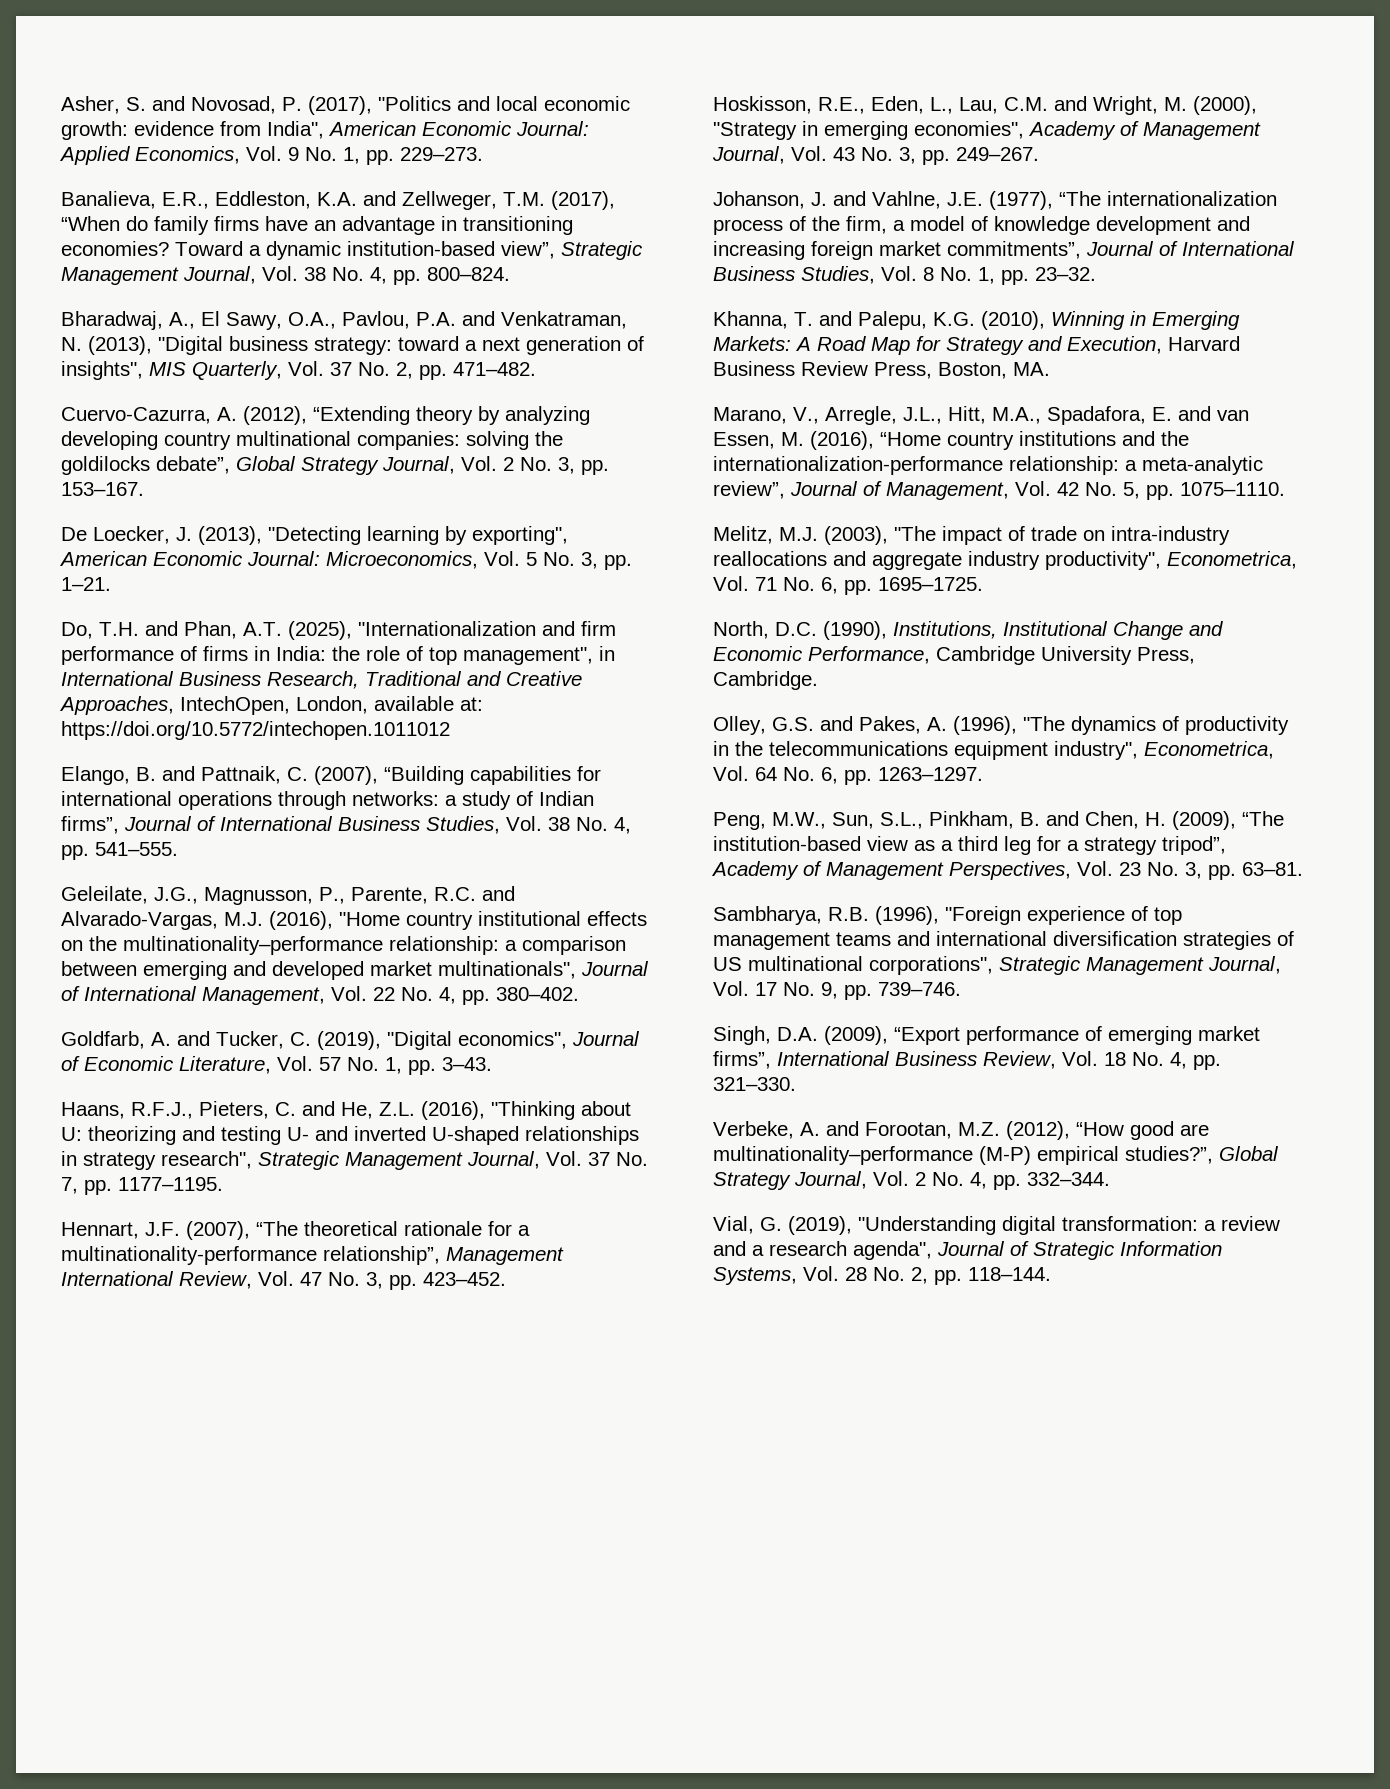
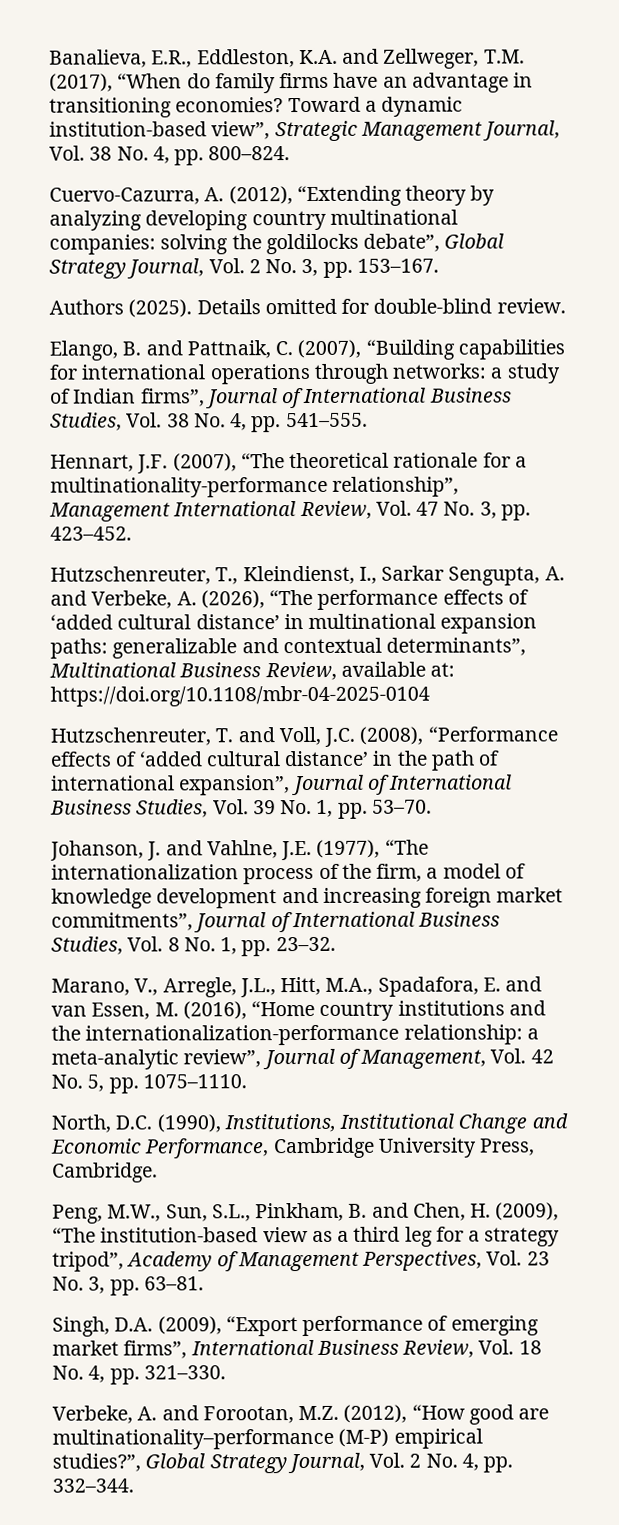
- Asher, S. and Novosad, P. (2017), "Politics and local economic growth: evidence from India", American Economic Journal: Applied Economics, Vol. 9 No. 1, pp. 229–273.
- Bharadwaj, A., El Sawy, O.A., Pavlou, P.A. and Venkatraman, N. (2013), "Digital business strategy: toward a next generation of insights", MIS Quarterly, Vol. 37 No. 2, pp. 471–482.
- De Loecker, J. (2013), "Detecting learning by exporting", American Economic Journal: Microeconomics, Vol. 5 No. 3, pp. 1–21.
- Do, T.H. and Phan, A.T. (2025), "Internationalization and firm performance of firms in India: the role of top management", in International Business Research, Traditional and Creative Approaches, IntechOpen, London, available at: https://doi.org/10.5772/intechopen.1011012
+ Authors (2025). Details omitted for double-blind review.
- Geleilate, J.G., Magnusson, P., Parente, R.C. and Alvarado-Vargas, M.J. (2016), "Home country institutional effects on the multinationality–performance relationship: a comparison between emerging and developed market multinationals", Journal of International Management, Vol. 22 No. 4, pp. 380–402.
- Goldfarb, A. and Tucker, C. (2019), "Digital economics", Journal of Economic Literature, Vol. 57 No. 1, pp. 3–43.
- Haans, R.F.J., Pieters, C. and He, Z.L. (2016), "Thinking about U: theorizing and testing U- and inverted U-shaped relationships in strategy research", Strategic Management Journal, Vol. 37 No. 7, pp. 1177–1195.
- Hoskisson, R.E., Eden, L., Lau, C.M. and Wright, M. (2000), "Strategy in emerging economies", Academy of Management Journal, Vol. 43 No. 3, pp. 249–267.
+ Hutzschenreuter, T., Kleindienst, I., Sarkar Sengupta, A. and Verbeke, A. (2026), “The performance effects of ‘added cultural distance’ in multinational expansion paths: generalizable and contextual determinants”, Multinational Business Review, available at: https://doi.org/10.1108/mbr-04-2025-0104
+ Hutzschenreuter, T. and Voll, J.C. (2008), “Performance effects of ‘added cultural distance’ in the path of international expansion”, Journal of International Business Studies, Vol. 39 No. 1, pp. 53–70.
- Khanna, T. and Palepu, K.G. (2010), Winning in Emerging Markets: A Road Map for Strategy and Execution, Harvard Business Review Press, Boston, MA.
- Melitz, M.J. (2003), "The impact of trade on intra-industry reallocations and aggregate industry productivity", Econometrica, Vol. 71 No. 6, pp. 1695–1725.
- Olley, G.S. and Pakes, A. (1996), "The dynamics of productivity in the telecommunications equipment industry", Econometrica, Vol. 64 No. 6, pp. 1263–1297.
- Sambharya, R.B. (1996), "Foreign experience of top management teams and international diversification strategies of US multinational corporations", Strategic Management Journal, Vol. 17 No. 9, pp. 739–746.
- Vial, G. (2019), "Understanding digital transformation: a review and a research agenda", Journal of Strategic Information Systems, Vol. 28 No. 2, pp. 118–144.

